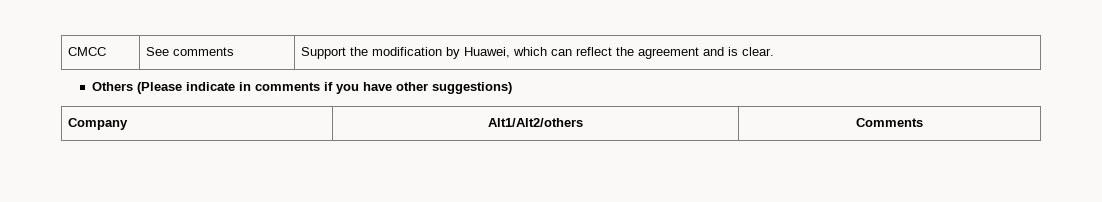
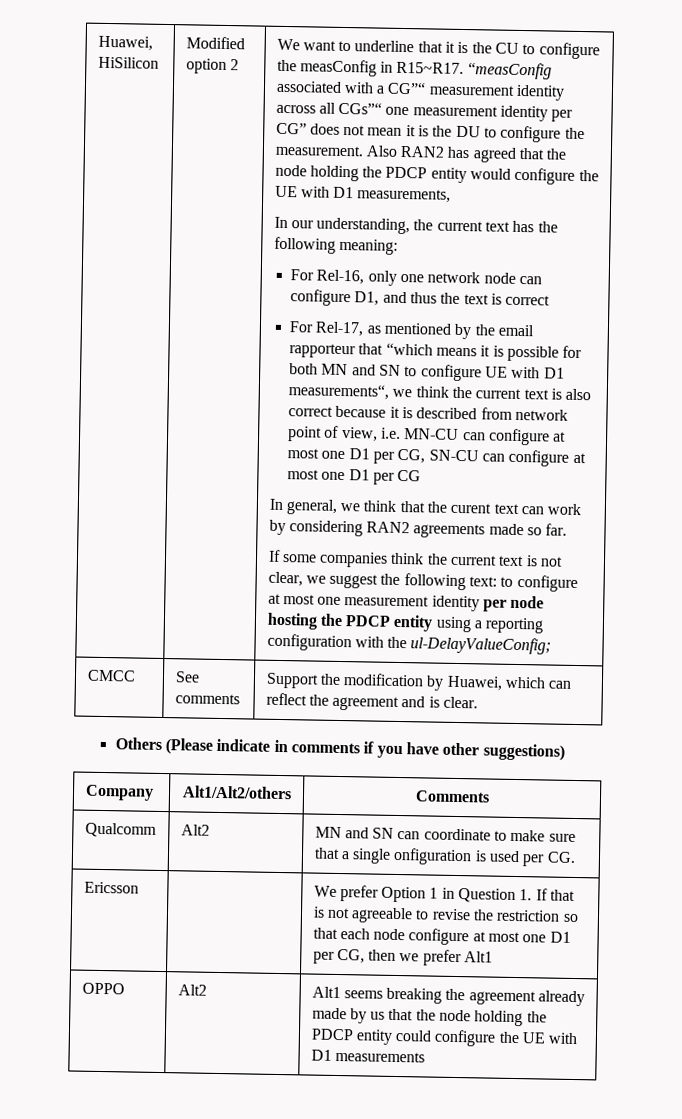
+ Huawei, HiSilicon | Modified option 2 | We want to underline that it is the CU to configure the measConfig in R15~R17. “measConfig associated with a CG”“ measurement identity across all CGs”“ one measurement identity per CG” does not mean it is the DU to configure the measurement. Also RAN2 has agreed that the node holding the PDCP entity would configure the UE with D1 measurements,
+ In our understanding, the current text has the following meaning:
+ For Rel-16, only one network node can configure D1, and thus the text is correct
+ For Rel-17, as mentioned by the email rapporteur that “which means it is possible for both MN and SN to configure UE with D1 measurements“, we think the current text is also correct because it is described from network point of view, i.e. MN-CU can configure at most one D1 per CG, SN-CU can configure at most one D1 per CG
+ In general, we think that the curent text can work by considering RAN2 agreements made so far.
+ If some companies think the current text is not clear, we suggest the following text: to configure at most one measurement identity per node hosting the PDCP entity using a reporting configuration with the ul-DelayValueConfig;
+ Qualcomm | Alt2 | MN and SN can coordinate to make sure that a single onfiguration is used per CG.
+ Ericsson | | We prefer Option 1 in Question 1. If that is not agreeable to revise the restriction so that each node configure at most one D1 per CG, then we prefer Alt1
+ OPPO | Alt2 | Alt1 seems breaking the agreement already made by us that the node holding the PDCP entity could configure the UE with D1 measurements

